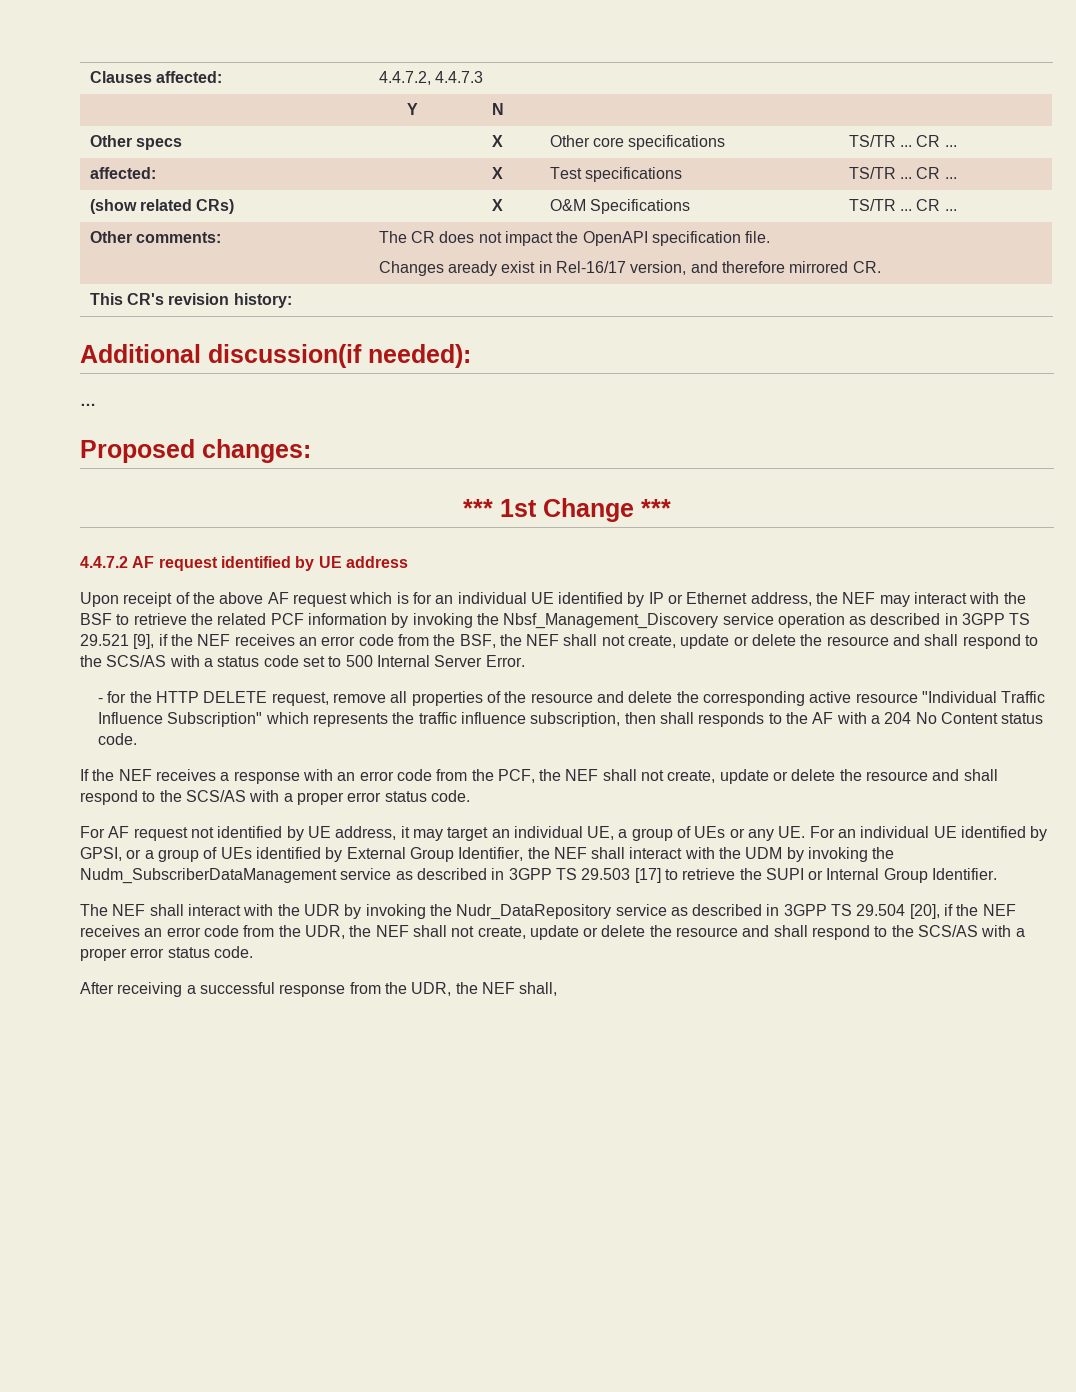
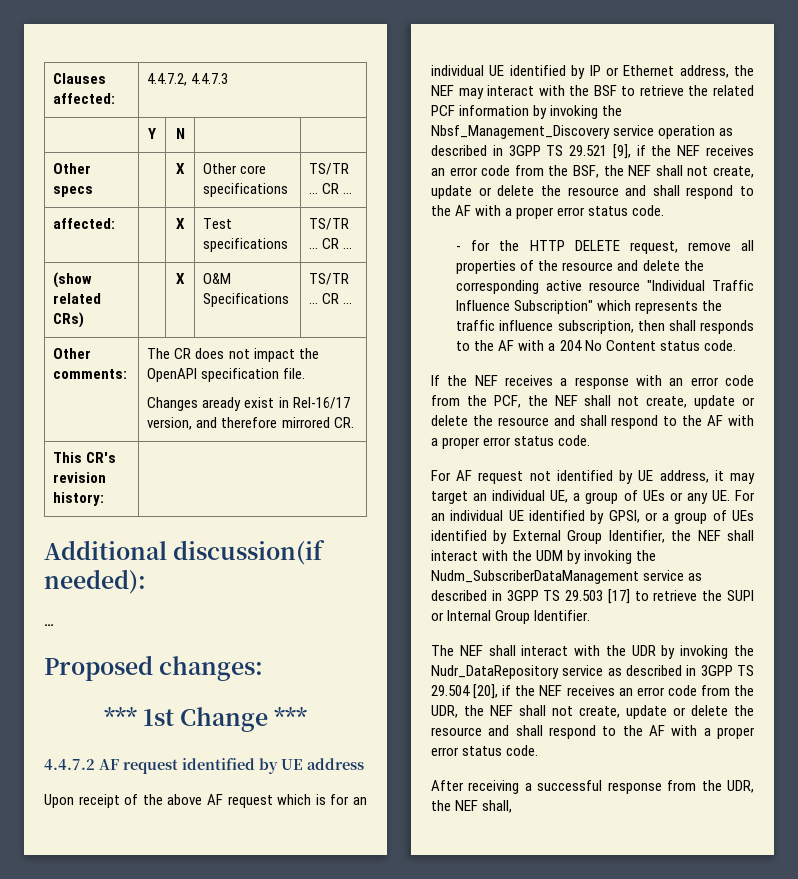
- Upon receipt of the above AF request which is for an individual UE identified by IP or Ethernet address, the NEF may interact with the BSF to retrieve the related PCF information by invoking the Nbsf_Management_Discovery service operation as described in 3GPP TS 29.521 [9], if the NEF receives an error code from the BSF, the NEF shall not create, update or delete the resource and shall respond to the SCS/AS with a status code set to 500 Internal Server Error.
+ Upon receipt of the above AF request which is for an individual UE identified by IP or Ethernet address, the NEF may interact with the BSF to retrieve the related PCF information by invoking the Nbsf_Management_Discovery service operation as described in 3GPP TS 29.521 [9], if the NEF receives an error code from the BSF, the NEF shall not create, update or delete the resource and shall respond to the AF with a proper error status code.
- If the NEF receives a response with an error code from the PCF, the NEF shall not create, update or delete the resource and shall respond to the SCS/AS with a proper error status code.
+ If the NEF receives a response with an error code from the PCF, the NEF shall not create, update or delete the resource and shall respond to the AF with a proper error status code.
- The NEF shall interact with the UDR by invoking the Nudr_DataRepository service as described in 3GPP TS 29.504 [20], if the NEF receives an error code from the UDR, the NEF shall not create, update or delete the resource and shall respond to the SCS/AS with a proper error status code.
+ The NEF shall interact with the UDR by invoking the Nudr_DataRepository service as described in 3GPP TS 29.504 [20], if the NEF receives an error code from the UDR, the NEF shall not create, update or delete the resource and shall respond to the AF with a proper error status code.

